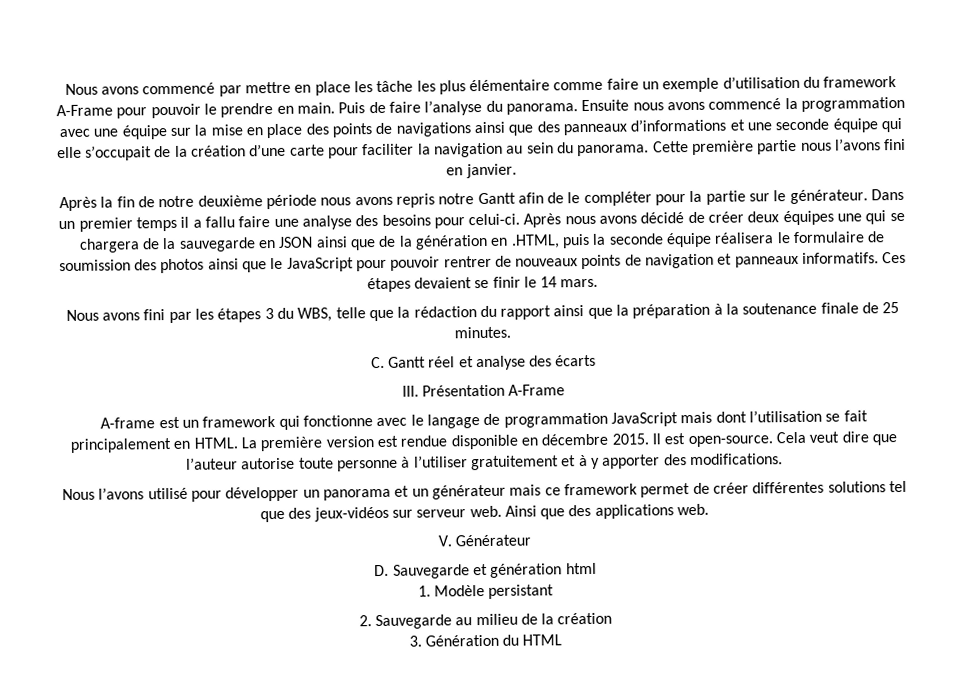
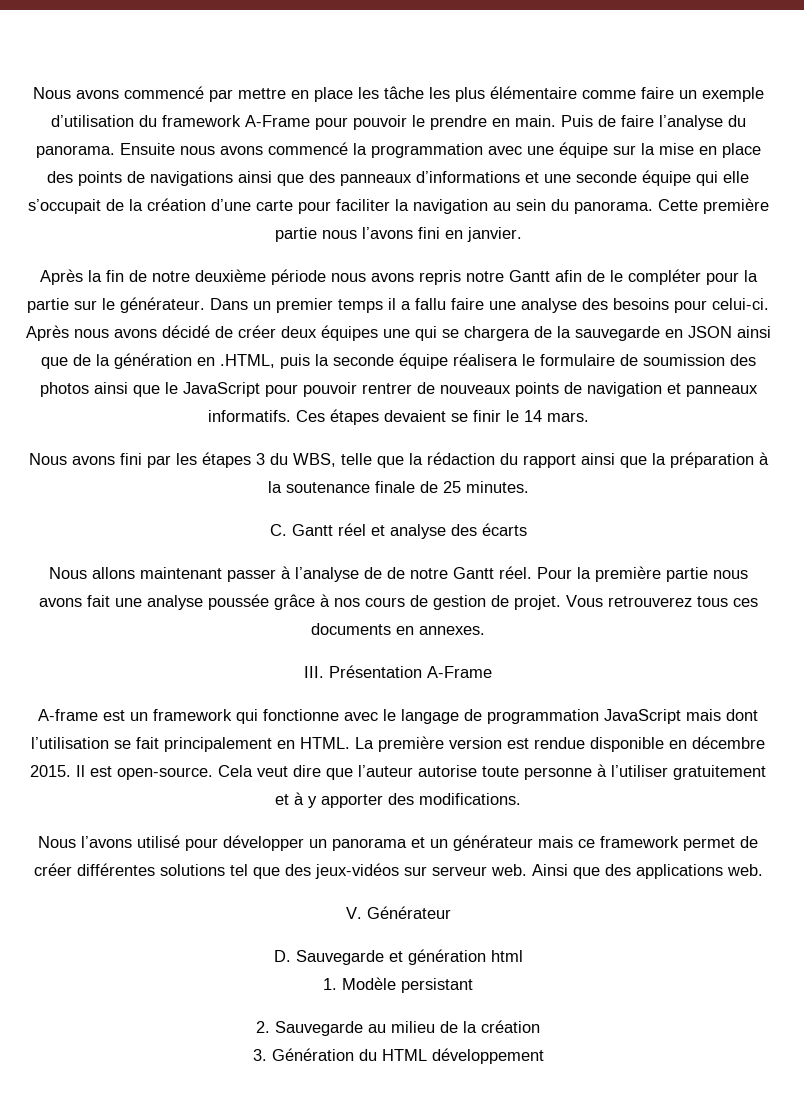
+ Nous allons maintenant passer à l’analyse de de notre Gantt réel. Pour la première partie nous avons fait une analyse poussée grâce à nos cours de gestion de projet. Vous retrouverez tous ces documents en annexes.
- 3. Génération du HTML
+ 3. Génération du HTML développement

